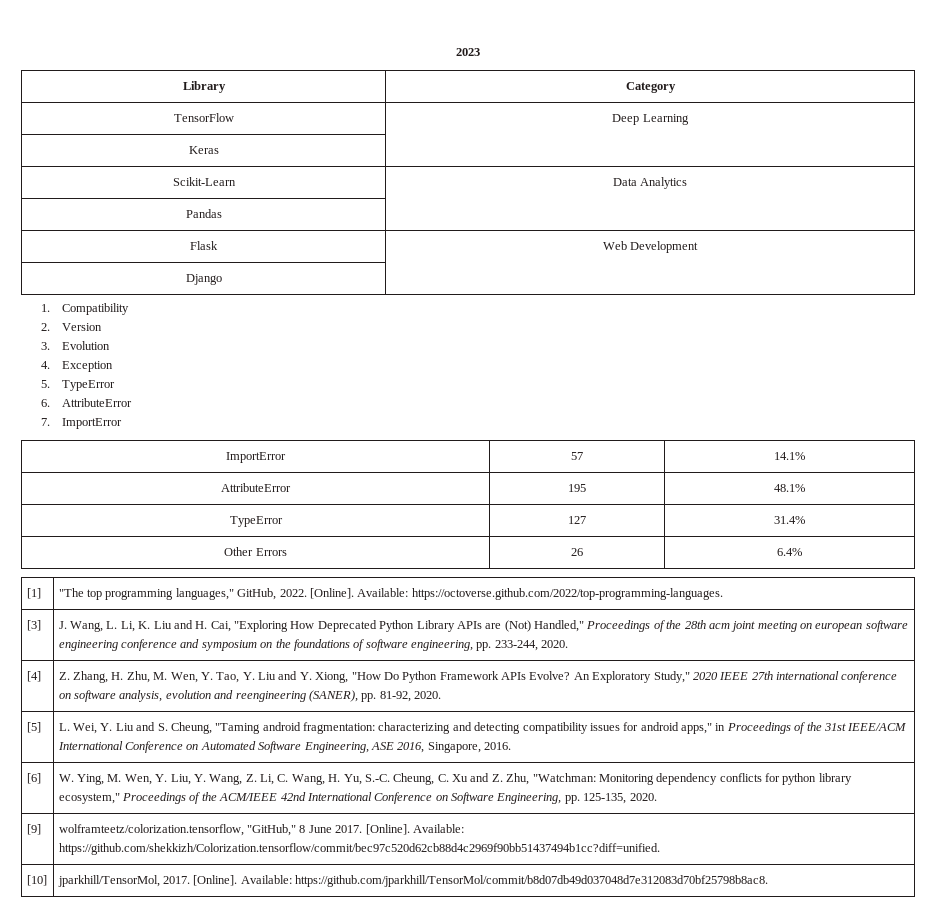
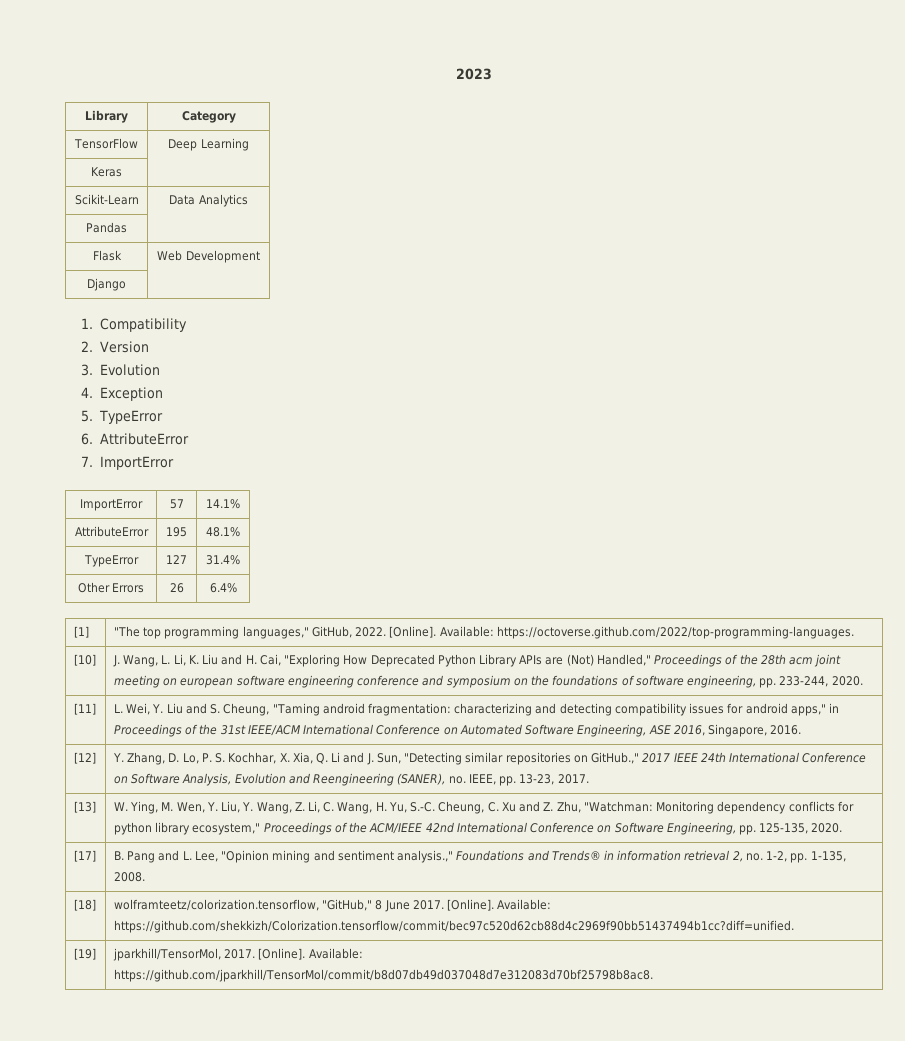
- [3]
+ [10]
- [4] | Z. Zhang, H. Zhu, M. Wen, Y. Tao, Y. Liu and Y. Xiong, "How Do Python Framework APIs Evolve? An Exploratory Study," 2020 IEEE 27th international conference on software analysis, evolution and reengineering (SANER), pp. 81-92, 2020.
- [5] | L. Wei, Y. Liu and S. Cheung, "Taming android fragmentation: characterizing and detecting compatibility issues for android apps," in Proceedings of the 31st IEEE/ACM International Conference on Automated Software Engineering, ASE 2016, Singapore, 2016.
+ [11] | L. Wei, Y. Liu and S. Cheung, "Taming android fragmentation: characterizing and detecting compatibility issues for android apps," in Proceedings of the 31st IEEE/ACM International Conference on Automated Software Engineering, ASE 2016, Singapore, 2016.
- [6]
+ [12] | Y. Zhang, D. Lo, P. S. Kochhar, X. Xia, Q. Li and J. Sun, "Detecting similar repositories on GitHub.," 2017 IEEE 24th International Conference on Software Analysis, Evolution and Reengineering (SANER), no. IEEE, pp. 13-23, 2017.
+ [13]
- [9] | wolframteetz/colorization.tensorflow, "GitHub," 8 June 2017. [Online]. Available: https://github.com/shekkizh/Colorization.tensorflow/commit/bec97c520d62cb88d4c2969f90bb51437494b1cc?diff=unified.
+ [17] | B. Pang and L. Lee, "Opinion mining and sentiment analysis.," Foundations and Trends® in information retrieval 2, no. 1-2, pp. 1-135, 2008.
+ [18] | wolframteetz/colorization.tensorflow, "GitHub," 8 June 2017. [Online]. Available: https://github.com/shekkizh/Colorization.tensorflow/commit/bec97c520d62cb88d4c2969f90bb51437494b1cc?diff=unified.
- [10] | jparkhill/TensorMol, 2017. [Online]. Available: https://github.com/jparkhill/TensorMol/commit/b8d07db49d037048d7e312083d70bf25798b8ac8.
+ [19] | jparkhill/TensorMol, 2017. [Online]. Available: https://github.com/jparkhill/TensorMol/commit/b8d07db49d037048d7e312083d70bf25798b8ac8.

